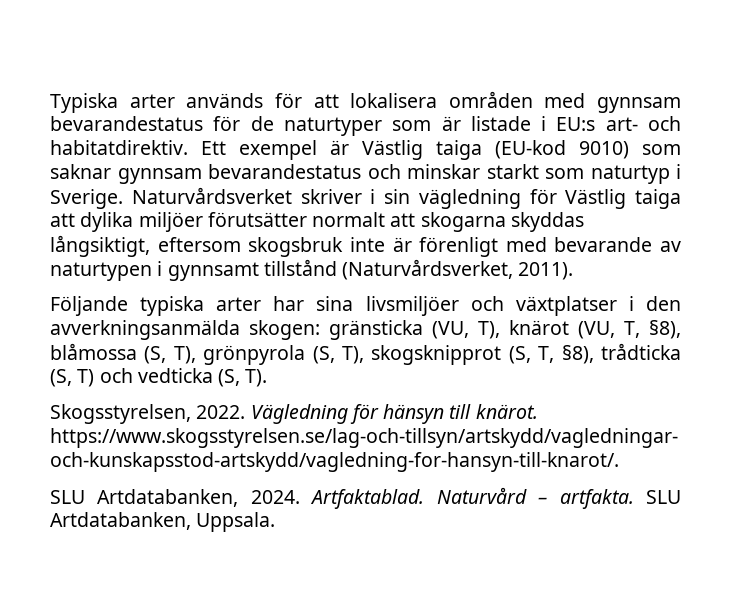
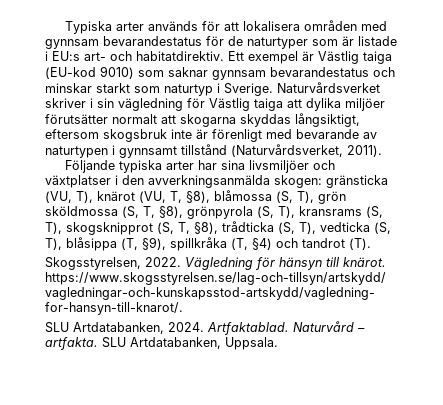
- Följande typiska arter har sina livsmiljöer och växtplatser i den avverkningsanmälda skogen: gränsticka (VU, T), knärot (VU, T, §8), blåmossa (S, T), grönpyrola (S, T), skogsknipprot (S, T, §8), trådticka (S, T) och vedticka (S, T).
+ Följande typiska arter har sina livsmiljöer och växtplatser i den avverkningsanmälda skogen: gränsticka (VU, T), knärot (VU, T, §8), blåmossa (S, T), grön sköldmossa (S, T, §8), grönpyrola (S, T), kransrams (S, T), skogsknipprot (S, T, §8), trådticka (S, T), vedticka (S, T), blåsippa (T, §9), spillkråka (T, §4) och tandrot (T).

